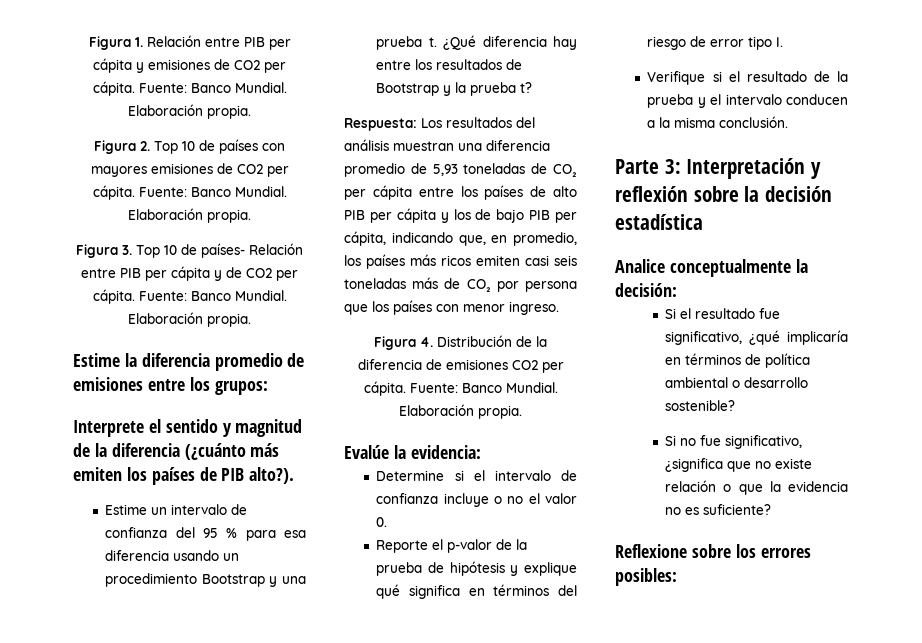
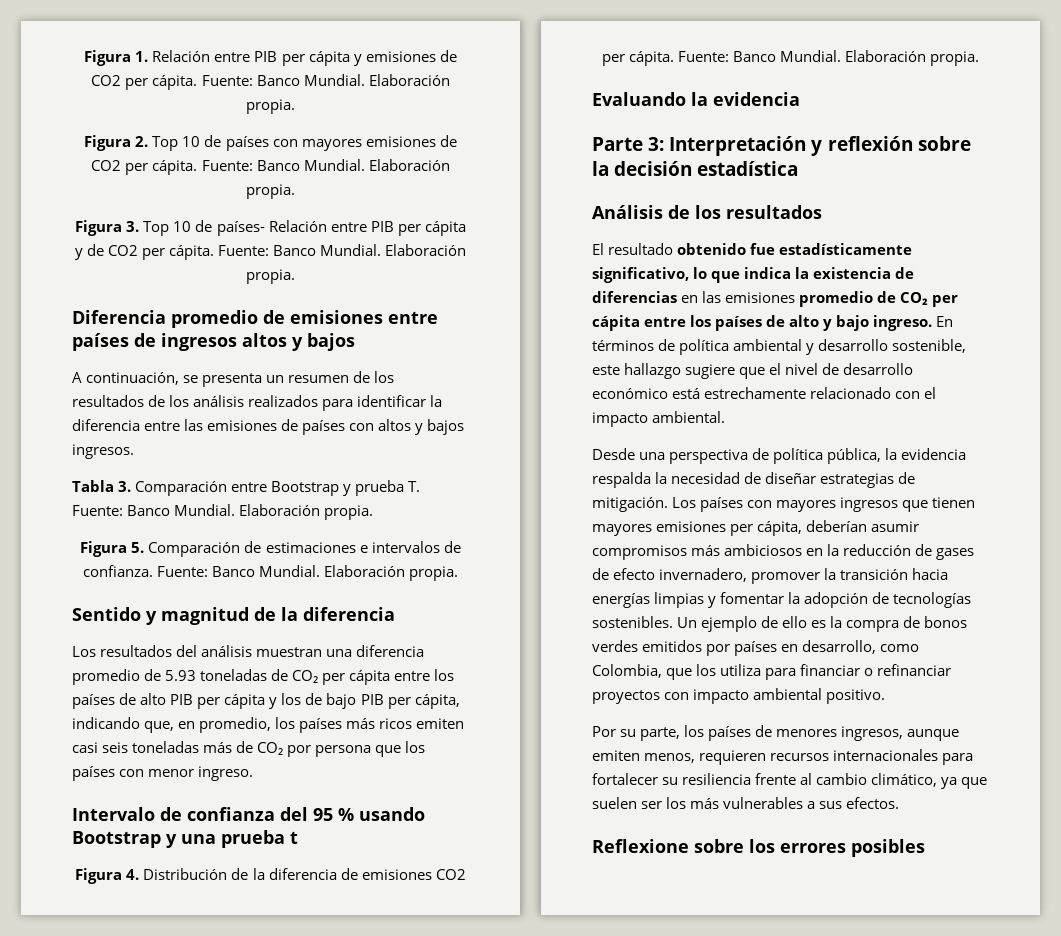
- Estime la diferencia promedio de emisiones entre los grupos:
- Interprete el sentido y magnitud de la diferencia (¿cuánto más emiten los países de PIB alto?).
- Estime un intervalo de confianza del 95 % para esa diferencia usando un procedimiento Bootstrap y una prueba t. ¿Qué diferencia hay entre los resultados de Bootstrap y la prueba t?
- Respuesta: Los resultados del análisis muestran una diferencia promedio de 5,93 toneladas de CO₂ per cápita entre los países de alto PIB per cápita y los de bajo PIB per cápita, indicando que, en promedio, los países más ricos emiten casi seis toneladas más de CO₂ por persona que los países con menor ingreso.
+ Diferencia promedio de emisiones entre países de ingresos altos y bajos
+ A continuación, se presenta un resumen de los resultados de los análisis realizados para identificar la diferencia entre las emisiones de países con altos y bajos ingresos.
+ Tabla 3. Comparación entre Bootstrap y prueba T. Fuente: Banco Mundial. Elaboración propia.
+ Figura 5. Comparación de estimaciones e intervalos de confianza. Fuente: Banco Mundial. Elaboración propia.
+ Sentido y magnitud de la diferencia
+ Los resultados del análisis muestran una diferencia promedio de 5.93 toneladas de CO₂ per cápita entre los países de alto PIB per cápita y los de bajo PIB per cápita, indicando que, en promedio, los países más ricos emiten casi seis toneladas más de CO₂ por persona que los países con menor ingreso.
+ Intervalo de confianza del 95 % usando Bootstrap y una prueba t
- Evalúe la evidencia:
- Determine si el intervalo de confianza incluye o no el valor 0.
- Reporte el p-valor de la prueba de hipótesis y explique qué significa en términos del riesgo de error tipo I.
- Verifique si el resultado de la prueba y el intervalo conducen a la misma conclusión.
+ Evaluando la evidencia
- Analice conceptualmente la decisión:
- Si el resultado fue significativo, ¿qué implicaría en términos de política ambiental o desarrollo sostenible?
- Si no fue significativo, ¿significa que no existe relación o que la evidencia no es suficiente?
+ Análisis de los resultados
+ El resultado obtenido fue estadísticamente significativo, lo que indica la existencia de diferencias en las emisiones promedio de CO₂ per cápita entre los países de alto y bajo ingreso. En términos de política ambiental y desarrollo sostenible, este hallazgo sugiere que el nivel de desarrollo económico está estrechamente relacionado con el impacto ambiental.
+ Desde una perspectiva de política pública, la evidencia respalda la necesidad de diseñar estrategias de mitigación. Los países con mayores ingresos que tienen mayores emisiones per cápita, deberían asumir compromisos más ambiciosos en la reducción de gases de efecto invernadero, promover la transición hacia energías limpias y fomentar la adopción de tecnologías sostenibles. Un ejemplo de ello es la compra de bonos verdes emitidos por países en desarrollo, como Colombia, que los utiliza para financiar o refinanciar proyectos con impacto ambiental positivo.
+ Por su parte, los países de menores ingresos, aunque emiten menos, requieren recursos internacionales para fortalecer su resiliencia frente al cambio climático, ya que suelen ser los más vulnerables a sus efectos.
- Reflexione sobre los errores posibles:
+ Reflexione sobre los errores posibles

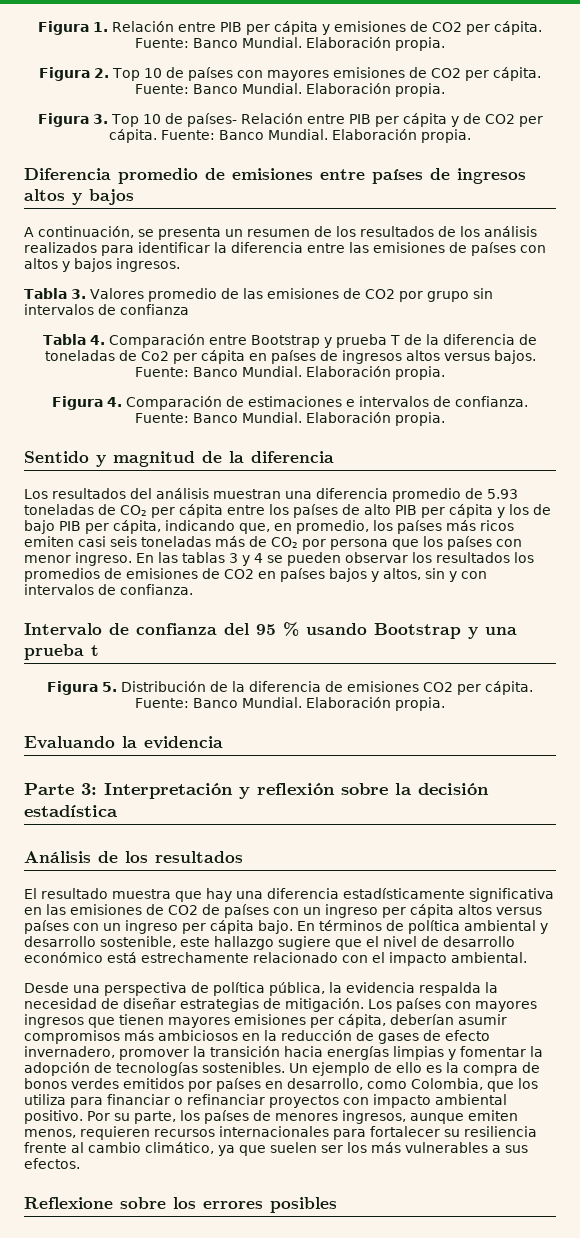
- Tabla 3. Comparación entre Bootstrap y prueba T. Fuente: Banco Mundial. Elaboración propia.
- Figura 5. Comparación de estimaciones e intervalos de confianza.
+ Tabla 3. Valores promedio de las emisiones de CO2 por grupo sin intervalos de confianza
+ Tabla 4. Comparación entre Bootstrap y prueba T de la diferencia de toneladas de Co2 per cápita en países de ingresos altos versus bajos. Fuente: Banco Mundial. Elaboración propia.
+ Figura 4. Comparación de estimaciones e intervalos de confianza.
+ En las tablas 3 y 4 se pueden observar los resultados los promedios de emisiones de CO2 en países bajos y altos, sin y con intervalos de confianza.
- Figura 4. Distribución de la diferencia de emisiones CO2 per cápita.
+ Figura 5. Distribución de la diferencia de emisiones CO2 per cápita.
- El resultado obtenido fue estadísticamente significativo, lo que indica la existencia de diferencias en las emisiones promedio de CO₂ per cápita entre los países de alto y bajo ingreso.
+ El resultado muestra que hay una diferencia estadísticamente significativa en las emisiones de CO2 de países con un ingreso per cápita altos versus países con un ingreso per cápita bajo.
- Un ejemplo de ello es la compra de bonos verdes emitidos por países en desarrollo, como Colombia, que los utiliza para financiar o refinanciar proyectos con impacto ambiental positivo.
- Por su parte, los países de menores ingresos, aunque emiten menos, requieren recursos internacionales para fortalecer su resiliencia frente al cambio climático, ya que suelen ser los más vulnerables a sus efectos.
+ Un ejemplo de ello es la compra de bonos verdes emitidos por países en desarrollo, como Colombia, que los utiliza para financiar o refinanciar proyectos con impacto ambiental positivo. Por su parte, los países de menores ingresos, aunque emiten menos, requieren recursos internacionales para fortalecer su resiliencia frente al cambio climático, ya que suelen ser los más vulnerables a sus efectos.

